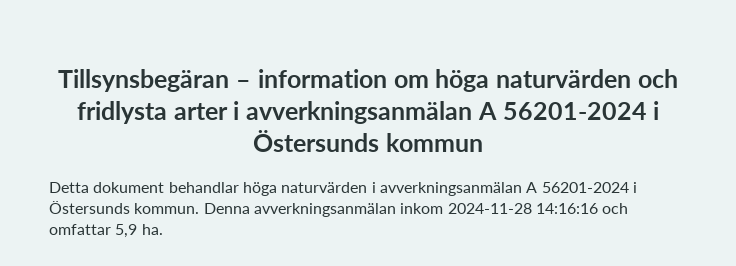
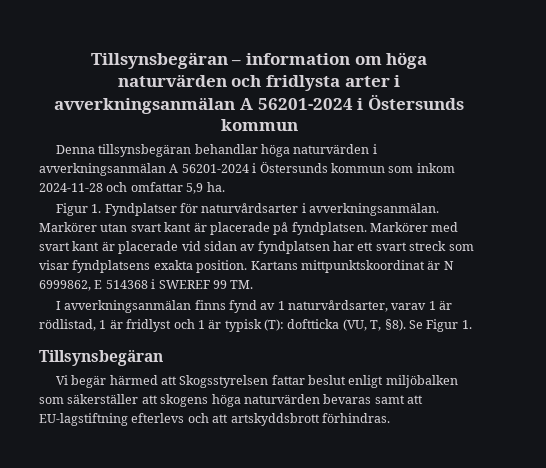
- Detta dokument behandlar höga naturvärden i avverkningsanmälan A 56201-2024 i Östersunds kommun. Denna avverkningsanmälan inkom 2024-11-28 14:16:16 och omfattar 5,9 ha.
+ Denna tillsynsbegäran behandlar höga naturvärden i avverkningsanmälan A 56201-2024 i Östersunds kommun som inkom 2024-11-28 och omfattar 5,9 ha.
+ Figur 1. Fyndplatser för naturvårdsarter i avverkningsanmälan. Markörer utan svart kant är placerade på fyndplatsen. Markörer med svart kant är placerade vid sidan av fyndplatsen har ett svart streck som visar fyndplatsens exakta position. Kartans mittpunktskoordinat är N 6999862, E 514368 i SWEREF 99 TM.
+ I avverkningsanmälan finns fynd av 1 naturvårdsarter, varav 1 är rödlistad, 1 är fridlyst och 1 är typisk (T): doftticka (VU, T, §8). Se Figur 1.
+ Tillsynsbegäran
+ Vi begär härmed att Skogsstyrelsen fattar beslut enligt miljöbalken som säkerställer att skogens höga naturvärden bevaras samt att EU-lagstiftning efterlevs och att artskyddsbrott förhindras.

